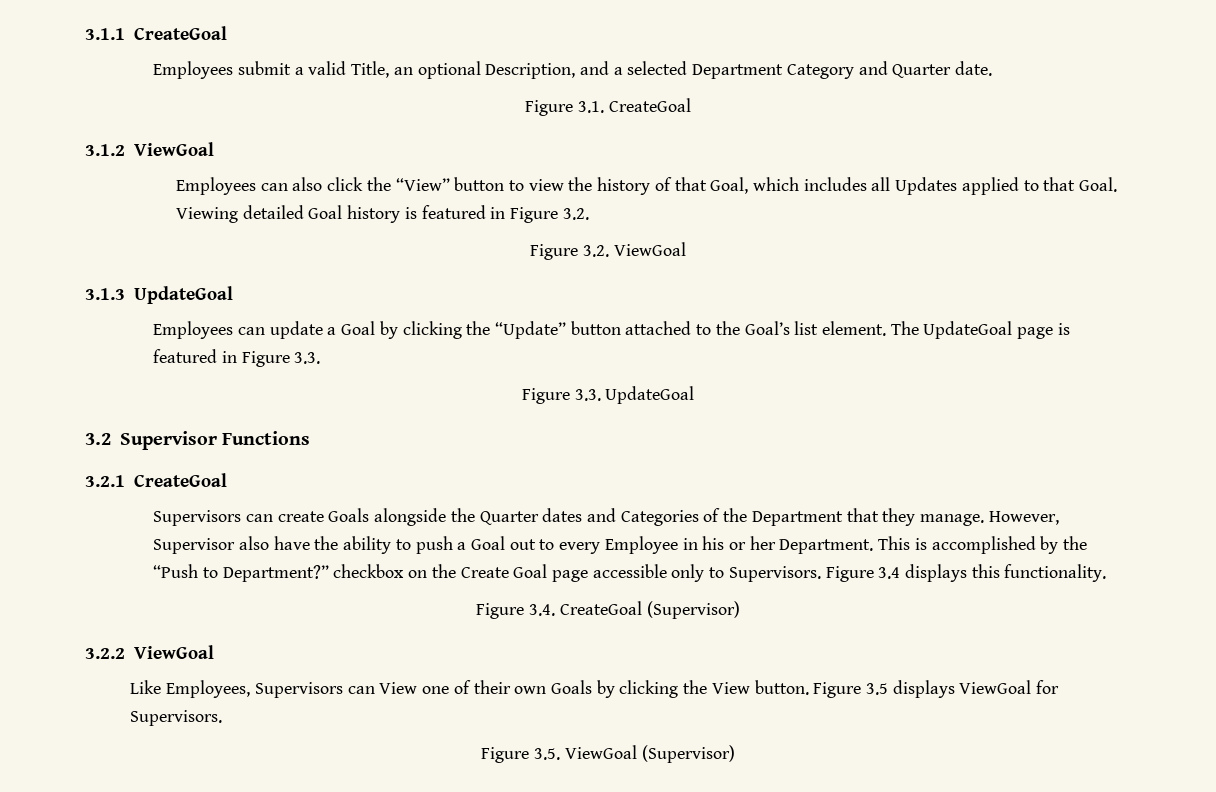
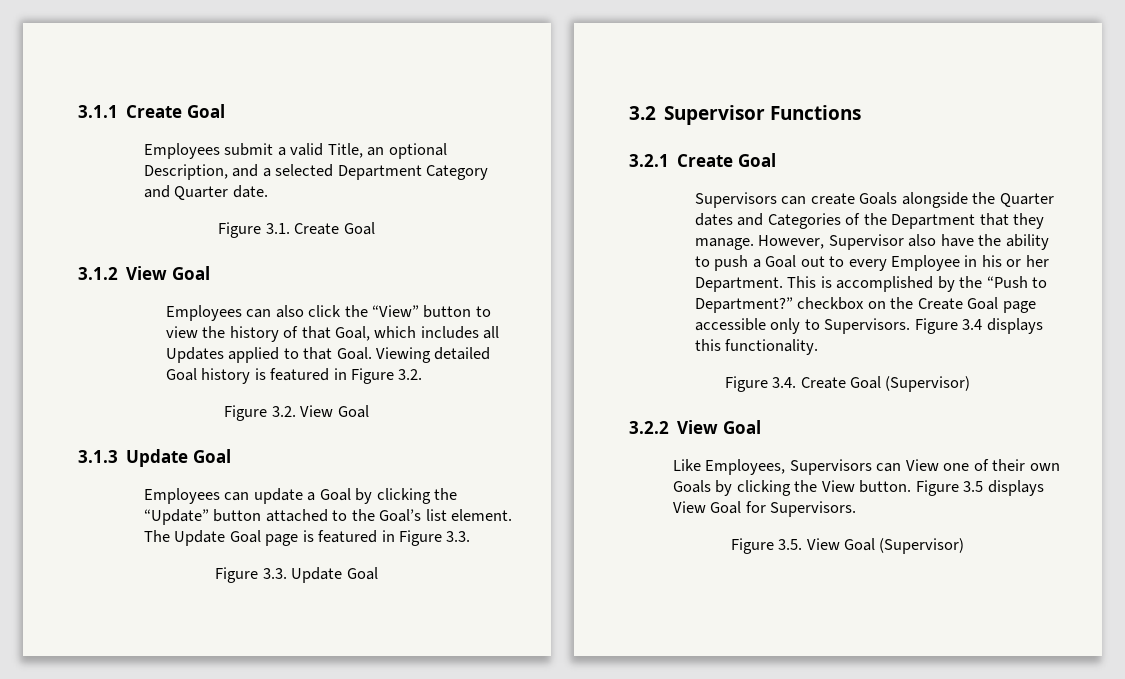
- 3.1.1 CreateGoal
+ 3.1.1 Create Goal
- Figure 3.1. CreateGoal
+ Figure 3.1. Create Goal
- 3.1.2 ViewGoal
+ 3.1.2 View Goal
- Figure 3.2. ViewGoal
+ Figure 3.2. View Goal
- 3.1.3 UpdateGoal
+ 3.1.3 Update Goal
- The UpdateGoal page is featured in Figure 3.3.
+ The Update Goal page is featured in Figure 3.3.
- Figure 3.3. UpdateGoal
+ Figure 3.3. Update Goal
- 3.2.1 CreateGoal
+ 3.2.1 Create Goal
- Figure 3.4. CreateGoal (Supervisor)
+ Figure 3.4. Create Goal (Supervisor)
- 3.2.2 ViewGoal
+ 3.2.2 View Goal
- Figure 3.5 displays ViewGoal for Supervisors.
+ Figure 3.5 displays View Goal for Supervisors.
- Figure 3.5. ViewGoal (Supervisor)
+ Figure 3.5. View Goal (Supervisor)

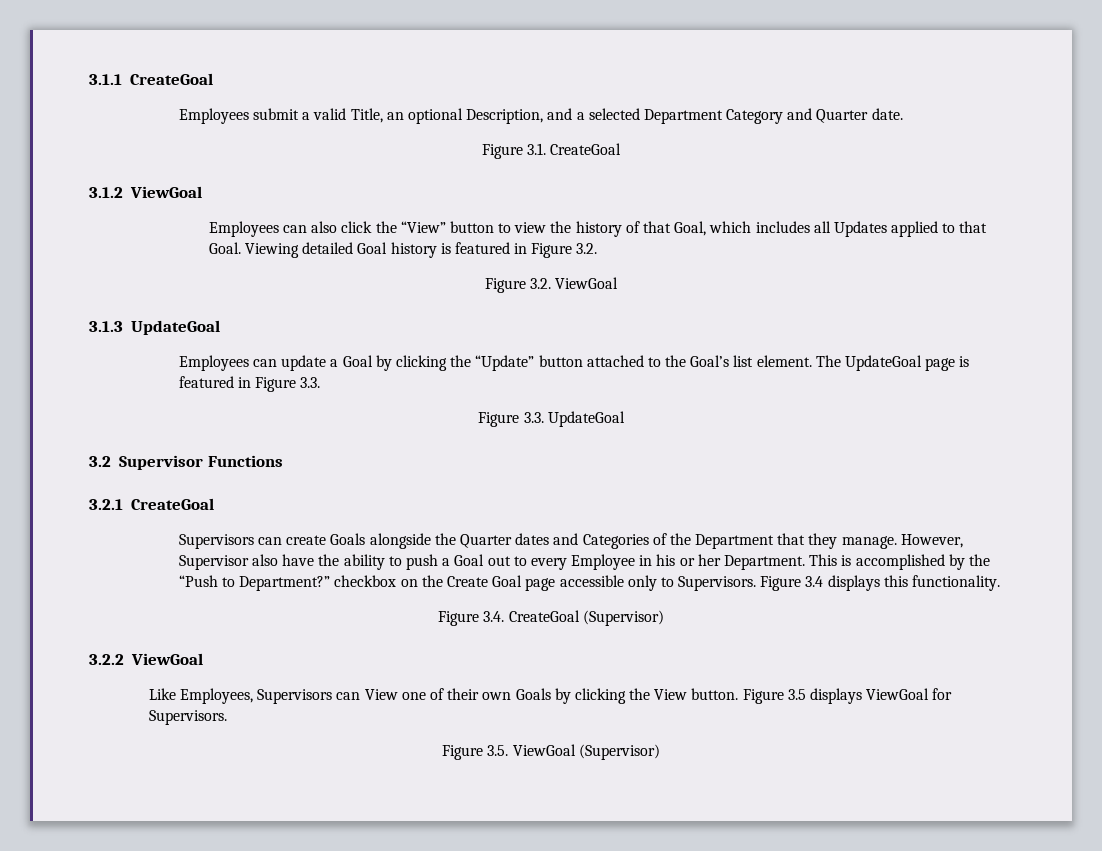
- 3.1.1 Create Goal
+ 3.1.1 CreateGoal
- Figure 3.1. Create Goal
+ Figure 3.1. CreateGoal
- 3.1.2 View Goal
+ 3.1.2 ViewGoal
- Figure 3.2. View Goal
+ Figure 3.2. ViewGoal
- 3.1.3 Update Goal
+ 3.1.3 UpdateGoal
- The Update Goal page is featured in Figure 3.3.
+ The UpdateGoal page is featured in Figure 3.3.
- Figure 3.3. Update Goal
+ Figure 3.3. UpdateGoal
- 3.2.1 Create Goal
+ 3.2.1 CreateGoal
- Figure 3.4. Create Goal (Supervisor)
+ Figure 3.4. CreateGoal (Supervisor)
- 3.2.2 View Goal
+ 3.2.2 ViewGoal
- Figure 3.5 displays View Goal for Supervisors.
+ Figure 3.5 displays ViewGoal for Supervisors.
- Figure 3.5. View Goal (Supervisor)
+ Figure 3.5. ViewGoal (Supervisor)

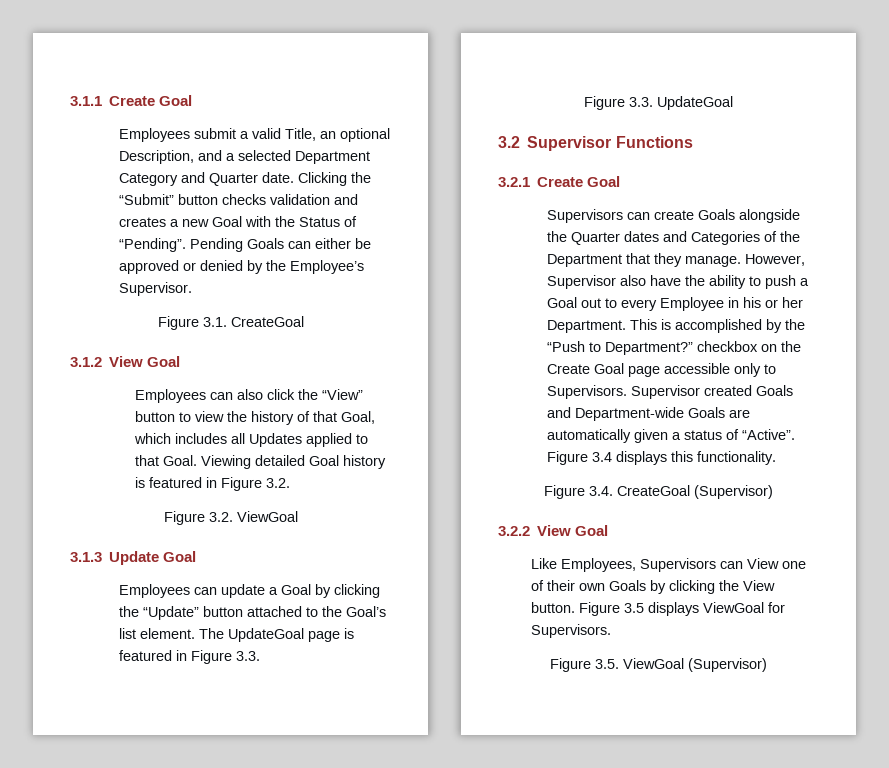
- 3.1.1 CreateGoal
+ 3.1.1 Create Goal
+ Clicking the “Submit” button checks validation and creates a new Goal with the Status of “Pending”. Pending Goals can either be approved or denied by the Employee’s Supervisor.
- 3.1.2 ViewGoal
+ 3.1.2 View Goal
- 3.1.3 UpdateGoal
+ 3.1.3 Update Goal
- 3.2.1 CreateGoal
+ 3.2.1 Create Goal
+ Supervisor created Goals and Department-wide Goals are automatically given a status of “Active”.
- 3.2.2 ViewGoal
+ 3.2.2 View Goal

